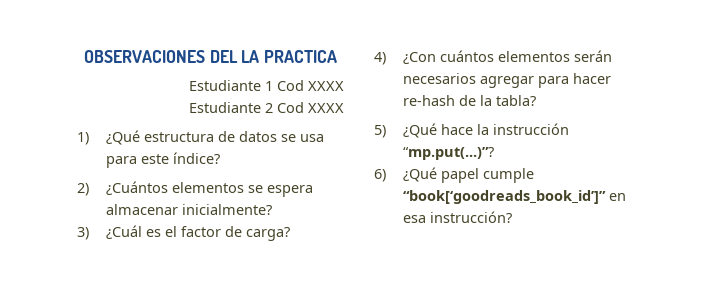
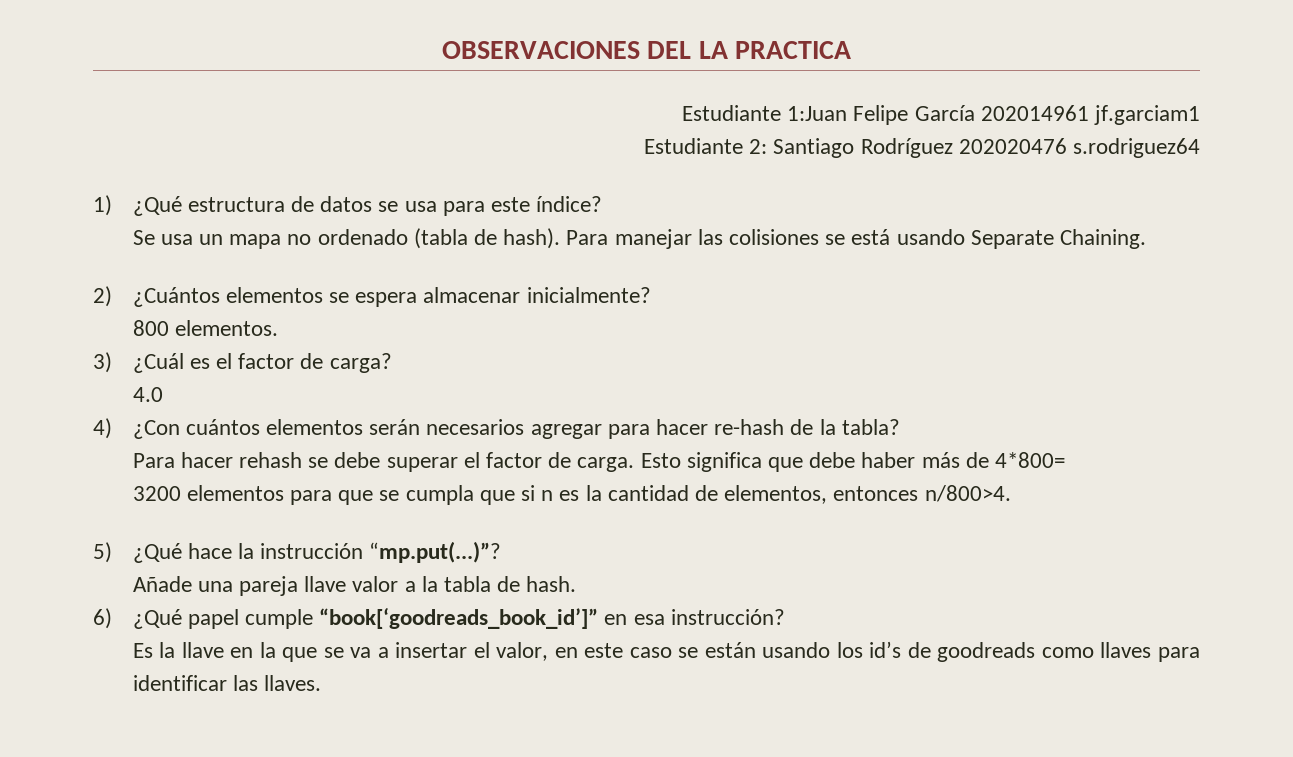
- Estudiante 1 Cod XXXX
- Estudiante 2 Cod XXXX
+ Estudiante 1:Juan Felipe García 202014961 jf.garciam1
+ Estudiante 2: Santiago Rodríguez 202020476 s.rodriguez64
+ Se usa un mapa no ordenado (tabla de hash). Para manejar las colisiones se está usando Separate Chaining.
+ 800 elementos.
+ 4.0
+ Para hacer rehash se debe superar el factor de carga. Esto significa que debe haber más de 4*800=
+ 3200 elementos para que se cumpla que si n es la cantidad de elementos, entonces n/800>4.
+ Añade una pareja llave valor a la tabla de hash.
+ Es la llave en la que se va a insertar el valor, en este caso se están usando los id’s de goodreads como llaves para identificar las llaves.

